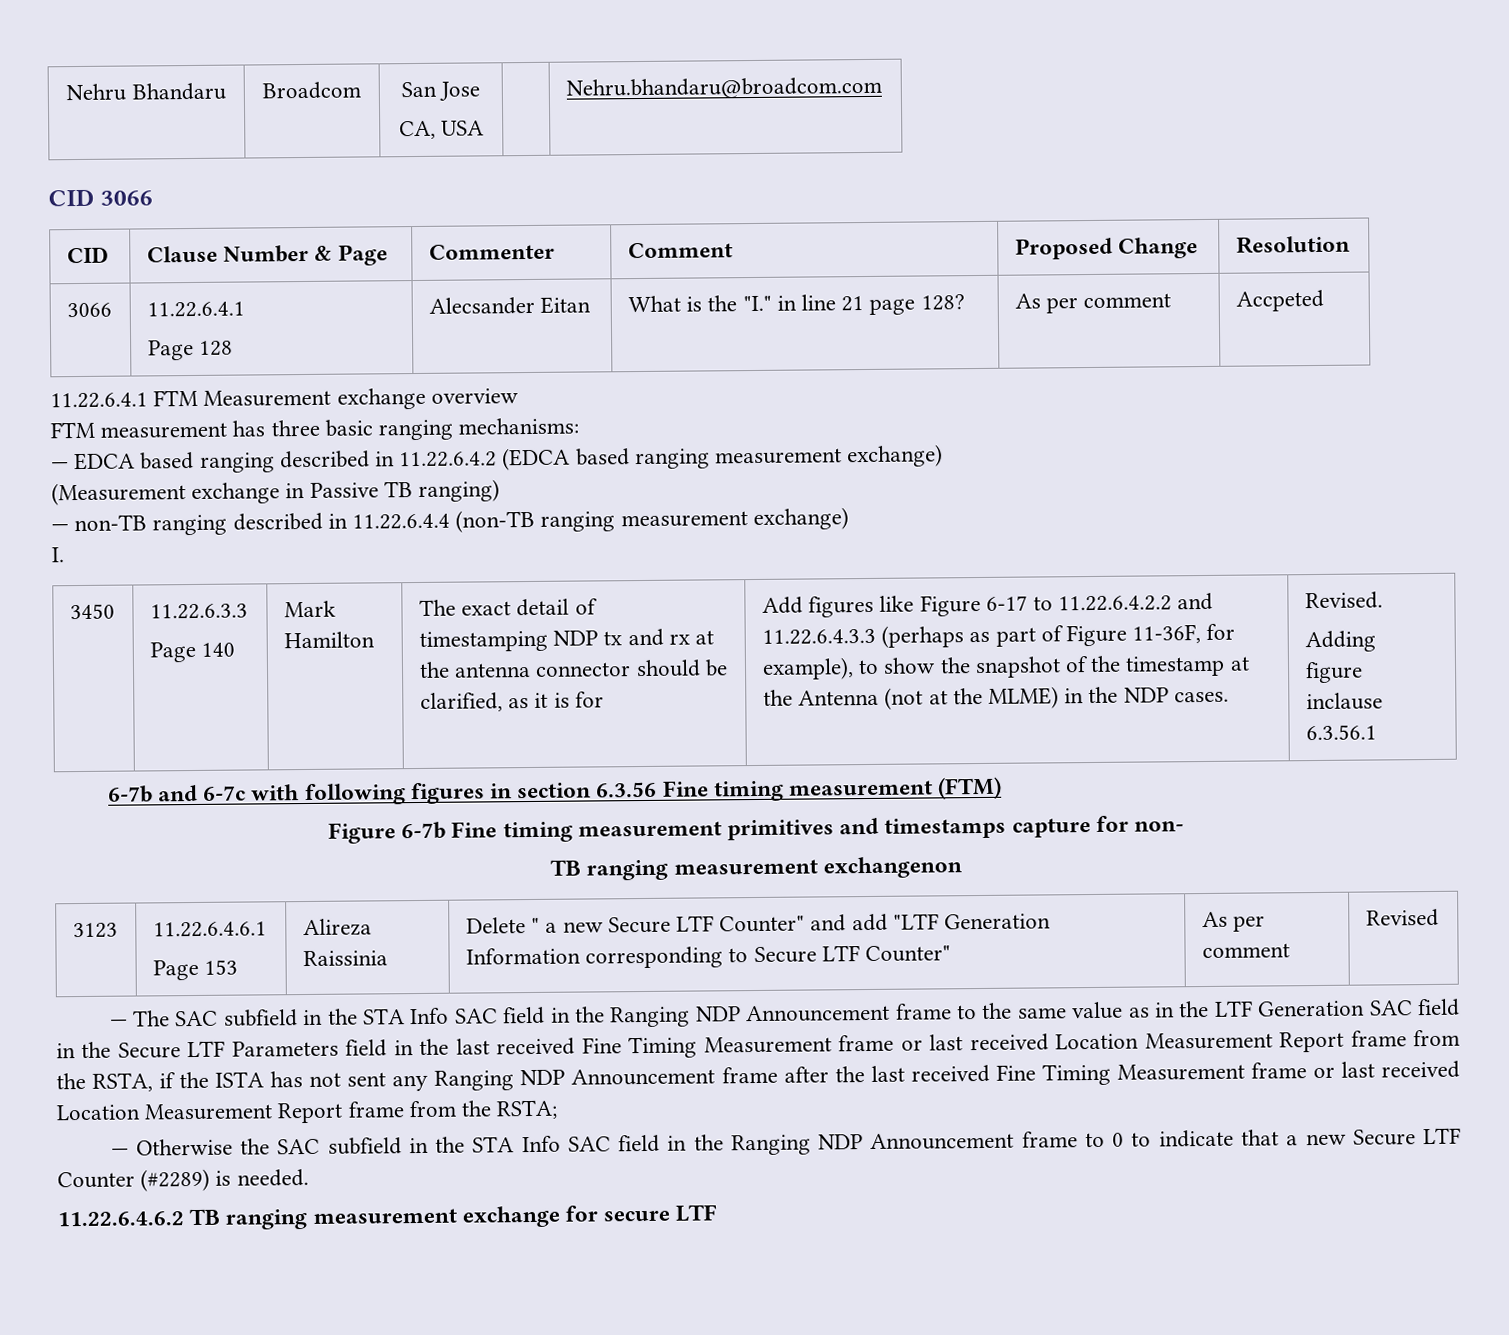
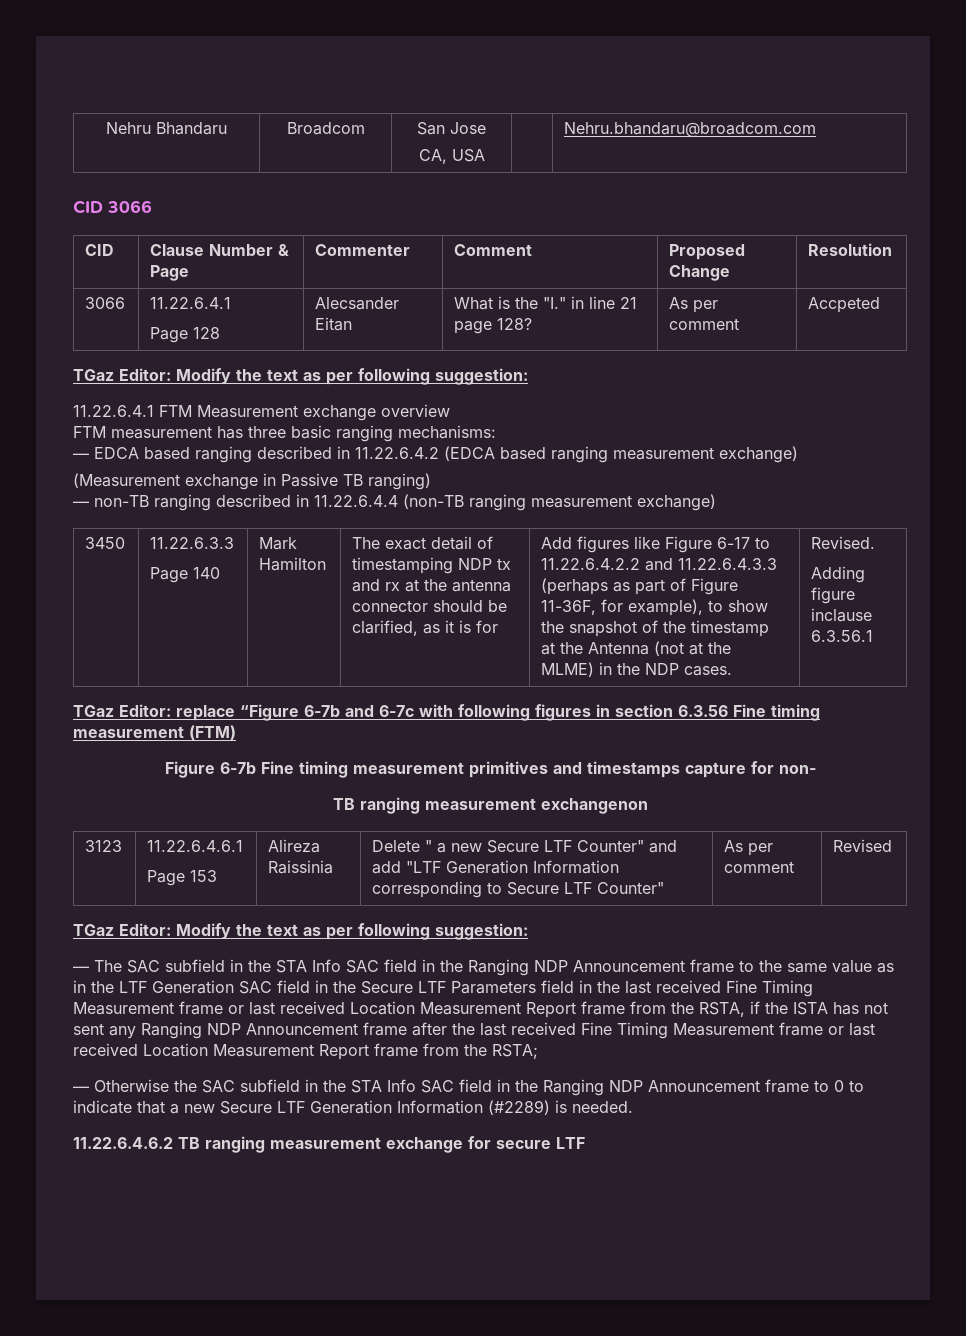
  3066 | 11.22.6.4.1
  Page 128 | Alecsander Eitan | What is the "I." in line 21 page 128? | As per comment | Accpeted
+ TGaz Editor: Modify the text as per following suggestion:
- I.
- 6-7b and 6-7c with following figures in section 6.3.56 Fine timing measurement (FTM)
+ TGaz Editor: replace “Figure 6-7b and 6-7c with following figures in section 6.3.56 Fine timing measurement (FTM)
  3123 | 11.22.6.4.6.1
  Page 153 | Alireza Raissinia | Delete " a new Secure LTF Counter" and add "LTF Generation Information corresponding to Secure LTF Counter" | As per comment | Revised
+ TGaz Editor: Modify the text as per following suggestion:
- — Otherwise the SAC subfield in the STA Info SAC field in the Ranging NDP Announcement frame to 0 to indicate that a new Secure LTF Counter (#2289) is needed.
+ — Otherwise the SAC subfield in the STA Info SAC field in the Ranging NDP Announcement frame to 0 to indicate that a new Secure LTF Generation Information (#2289) is needed.

